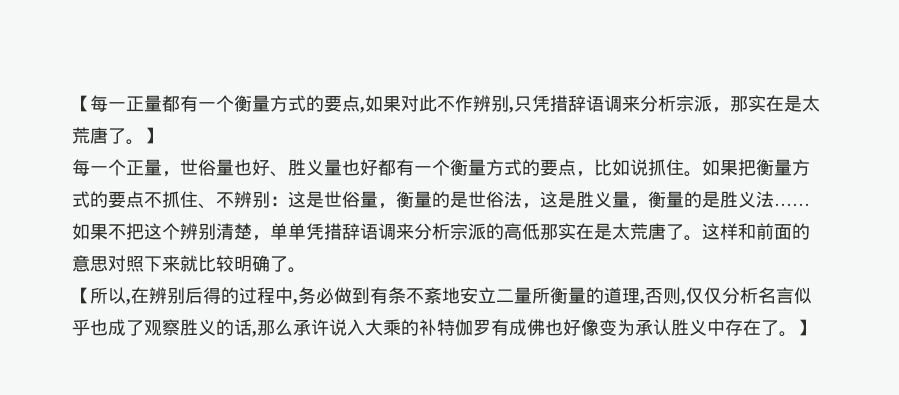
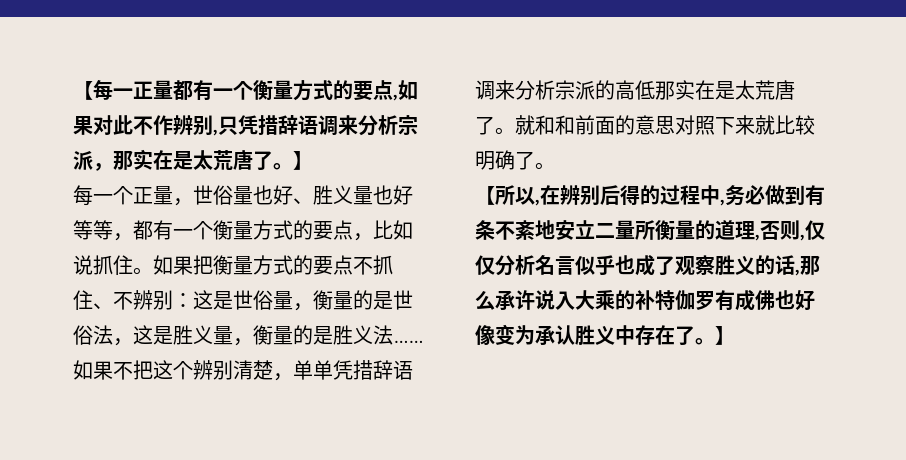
- 每一个正量，世俗量也好、胜义量也好都有一个衡量方式的要点，比如说抓住。
+ 每一个正量，世俗量也好、胜义量也好等等，都有一个衡量方式的要点，比如说抓住。
- 这样和前面的意思对照下来就比较明确了。
+ 就和和前面的意思对照下来就比较明确了。

